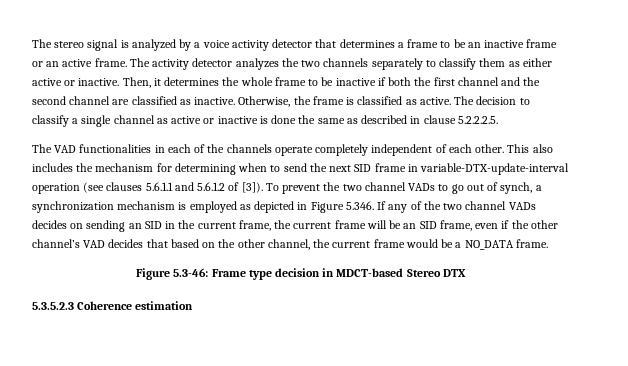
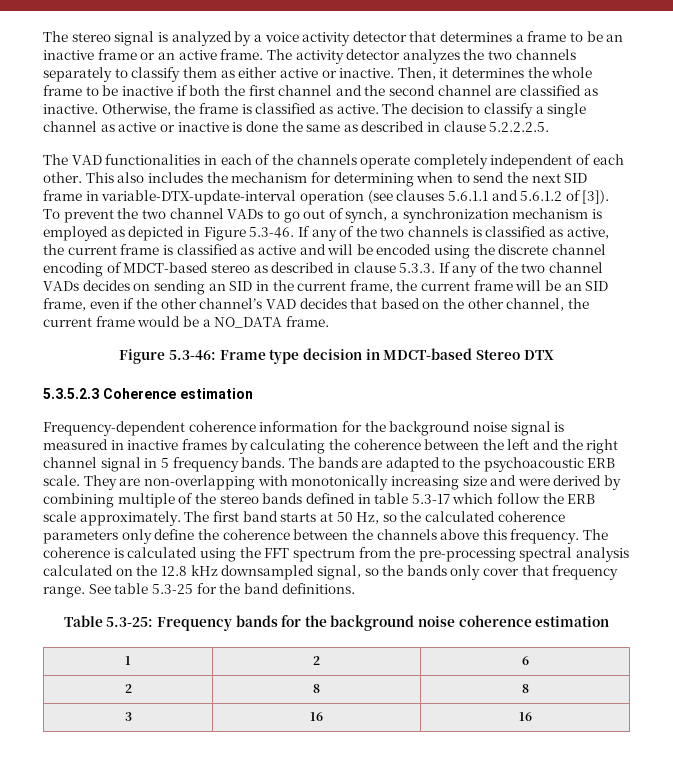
- To prevent the two channel VADs to go out of synch, a synchronization mechanism is employed as depicted in Figure 5.346. If any of the two channel VADs decides on sending an SID in the current frame, the current frame will be an SID frame, even if the other channel’s VAD decides that based on the other channel, the current frame would be a NO_DATA frame.
+ To prevent the two channel VADs to go out of synch, a synchronization mechanism is employed as depicted in Figure 5.3-46. If any of the two channels is classified as active, the current frame is classified as active and will be encoded using the discrete channel encoding of MDCT-based stereo as described in clause 5.3.3. If any of the two channel VADs decides on sending an SID in the current frame, the current frame will be an SID frame, even if the other channel’s VAD decides that based on the other channel, the current frame would be a NO_DATA frame.
+ Frequency-dependent coherence information for the background noise signal is measured in inactive frames by calculating the coherence between the left and the right channel signal in 5 frequency bands. The bands are adapted to the psychoacoustic ERB scale. They are non-overlapping with monotonically increasing size and were derived by combining multiple of the stereo bands defined in table 5.3-17 which follow the ERB scale approximately. The first band starts at 50 Hz, so the calculated coherence parameters only define the coherence between the channels above this frequency. The coherence is calculated using the FFT spectrum from the pre-processing spectral analysis calculated on the 12.8 kHz downsampled signal, so the bands only cover that frequency range. See table 5.3-25 for the band definitions.
+ Table 5.3-25: Frequency bands for the background noise coherence estimation
+ 1 | 2 | 6
+ 2 | 8 | 8
+ 3 | 16 | 16

